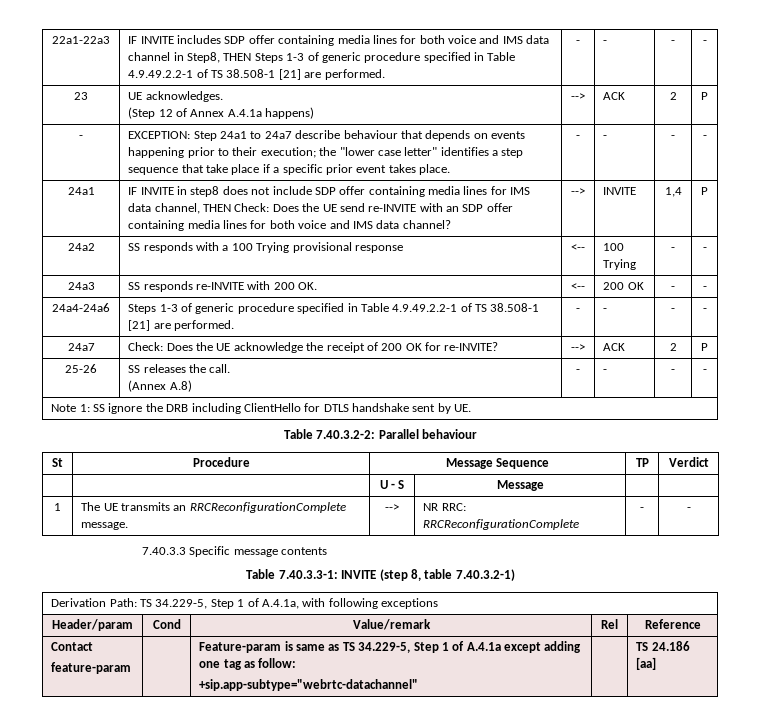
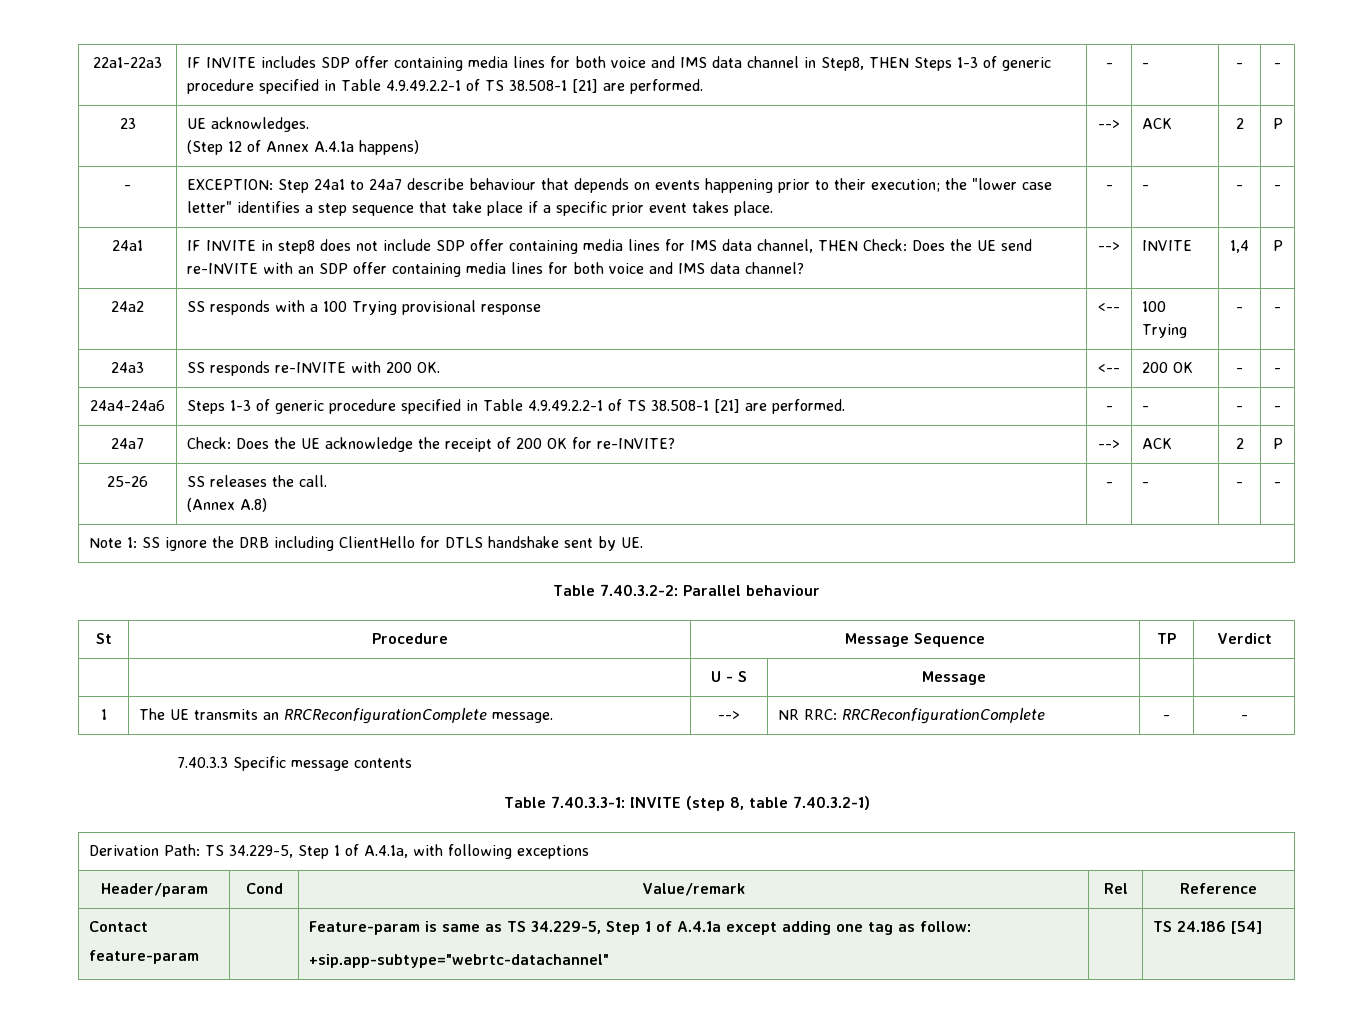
  Contact
  feature-param | | Feature-param is same as TS 34.229-5, Step 1 of A.4.1a except adding one tag as follow:
- +sip.app-subtype="webrtc-datachannel" | | TS 24.186 [aa]
+ +sip.app-subtype="webrtc-datachannel" | | TS 24.186 [54]

